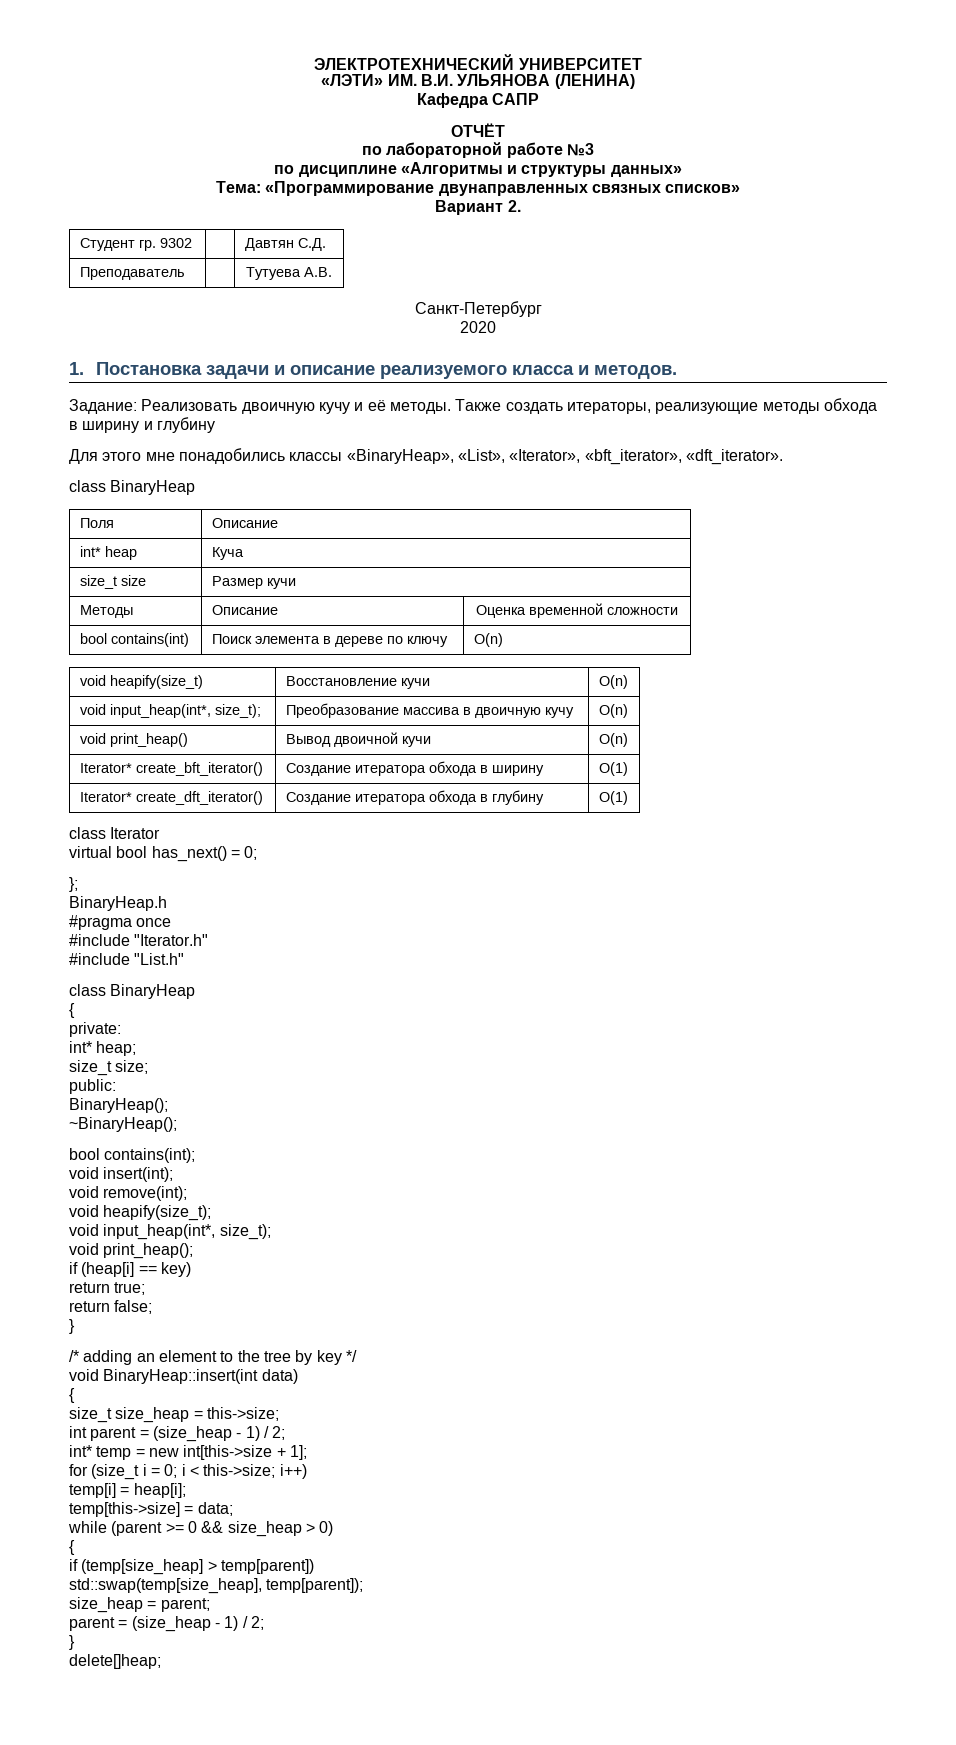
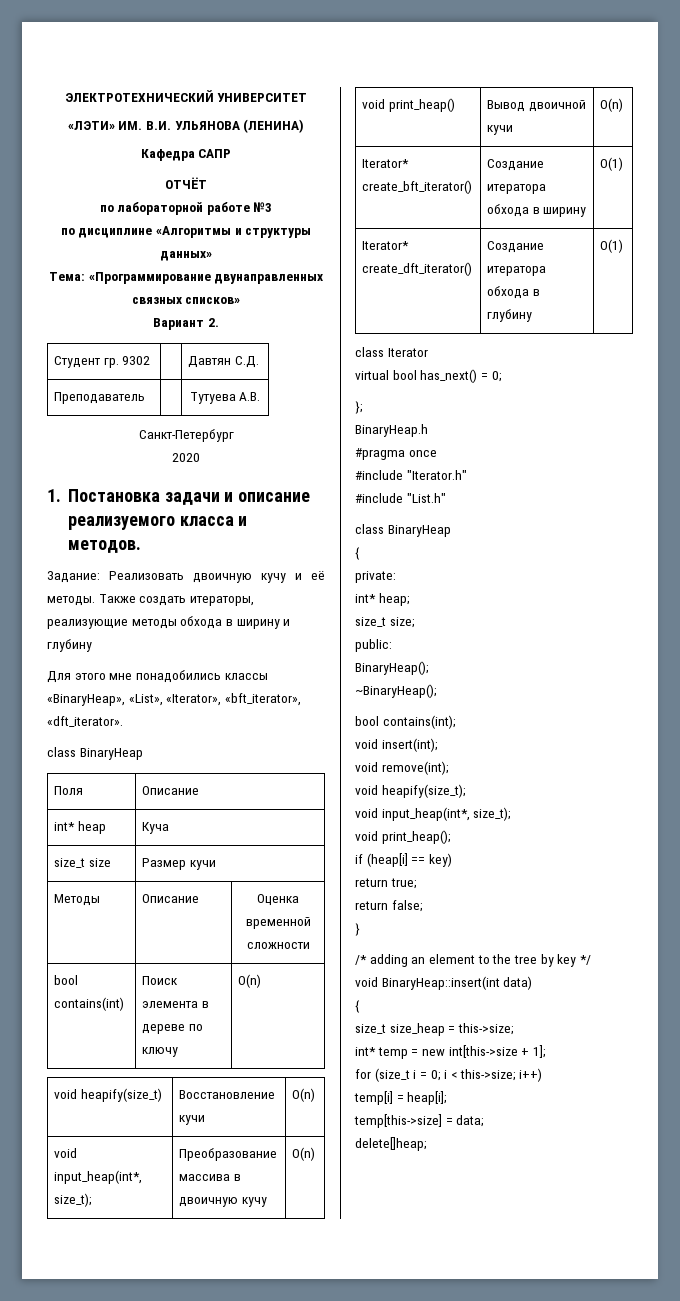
- int parent = (size_heap - 1) / 2;
- while (parent >= 0 && size_heap > 0)
- {
- if (temp[size_heap] > temp[parent])
- std::swap(temp[size_heap], temp[parent]);
- size_heap = parent;
- parent = (size_heap - 1) / 2;
- }

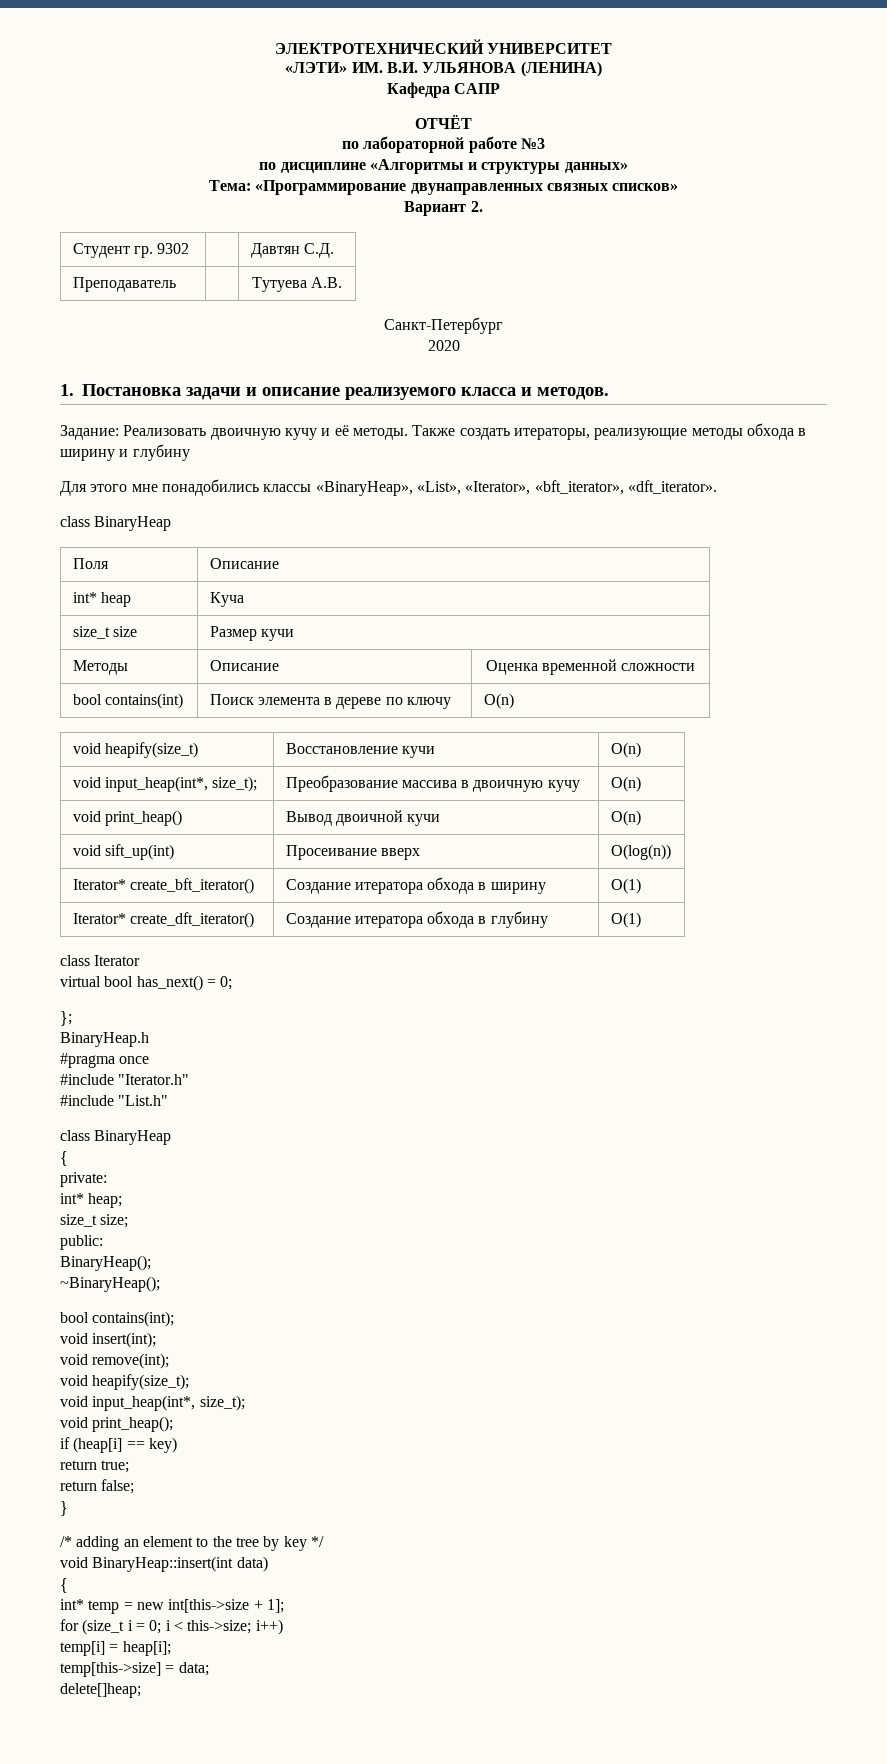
+ void sift_up(int) | Просеивание вверх | О(log(n))
- size_t size_heap = this->size;

